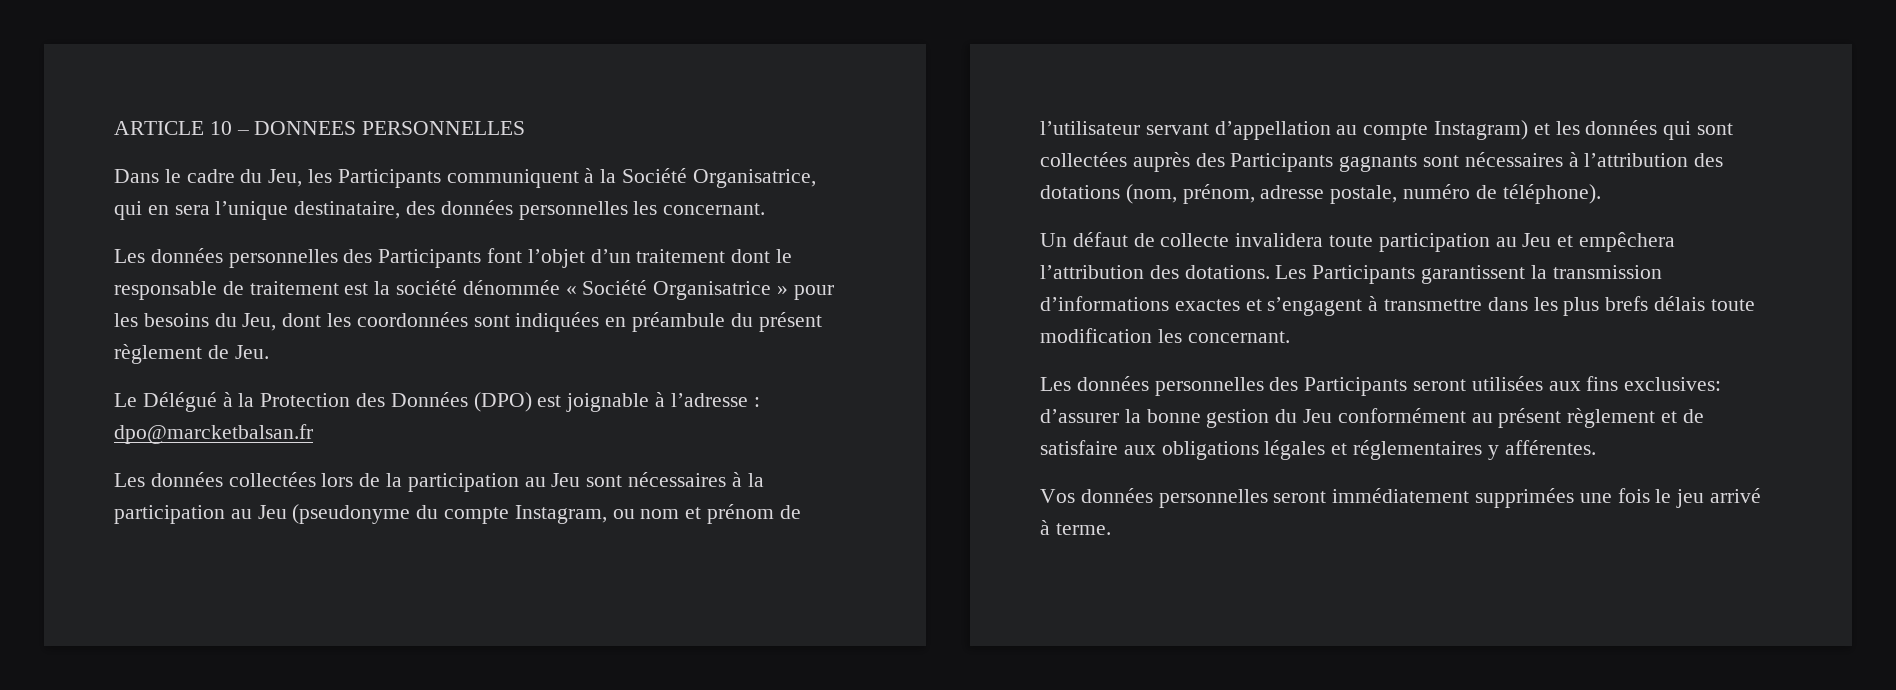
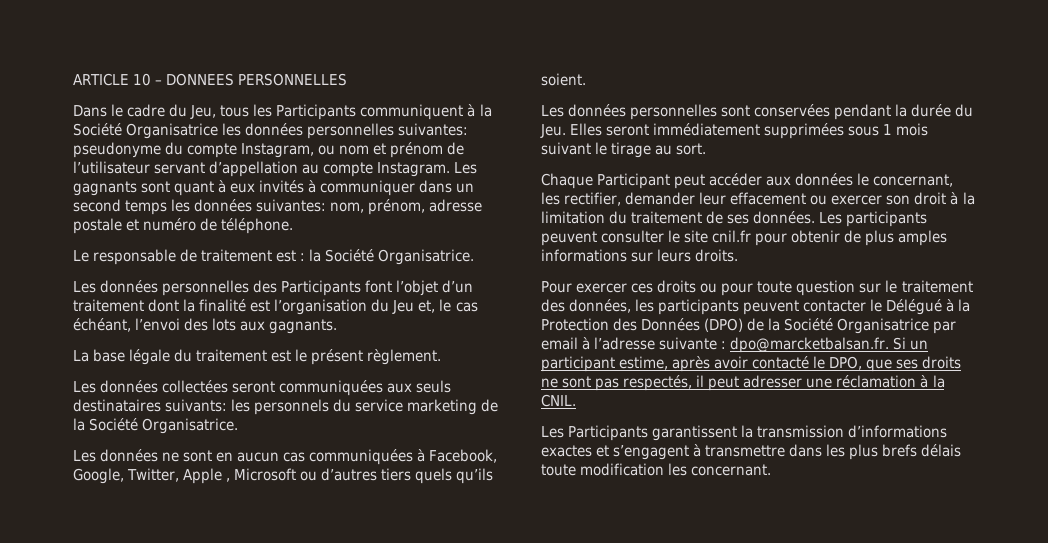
- Dans le cadre du Jeu, les Participants communiquent à la Société Organisatrice, qui en sera l’unique destinataire, des données personnelles les concernant.
- Les données personnelles des Participants font l’objet d’un traitement dont le responsable de traitement est la société dénommée « Société Organisatrice » pour les besoins du Jeu, dont les coordonnées sont indiquées en préambule du présent règlement de Jeu.
- Le Délégué à la Protection des Données (DPO) est joignable à l’adresse : dpo@marcketbalsan.fr
- Les données collectées lors de la participation au Jeu sont nécessaires à la participation au Jeu (pseudonyme du compte Instagram, ou nom et prénom de l’utilisateur servant d’appellation au compte Instagram) et les données qui sont collectées auprès des Participants gagnants sont nécessaires à l’attribution des dotations (nom, prénom, adresse postale, numéro de téléphone).
- Un défaut de collecte invalidera toute participation au Jeu et empêchera l’attribution des dotations. Les Participants garantissent la transmission d’informations exactes et s’engagent à transmettre dans les plus brefs délais toute modification les concernant.
+ Dans le cadre du Jeu, tous les Participants communiquent à la Société Organisatrice les données personnelles suivantes: pseudonyme du compte Instagram, ou nom et prénom de l’utilisateur servant d’appellation au compte Instagram. Les gagnants sont quant à eux invités à communiquer dans un second temps les données suivantes: nom, prénom, adresse postale et numéro de téléphone.
+ Le responsable de traitement est : la Société Organisatrice.
+ Les données personnelles des Participants font l’objet d’un traitement dont la finalité est l’organisation du Jeu et, le cas échéant, l’envoi des lots aux gagnants.
+ La base légale du traitement est le présent règlement.
+ Les données collectées seront communiquées aux seuls destinataires suivants: les personnels du service marketing de la Société Organisatrice.
+ Les données ne sont en aucun cas communiquées à Facebook, Google, Twitter, Apple , Microsoft ou d’autres tiers quels qu’ils soient.
+ Les données personnelles sont conservées pendant la durée du Jeu. Elles seront immédiatement supprimées sous 1 mois suivant le tirage au sort.
+ Chaque Participant peut accéder aux données le concernant, les rectifier, demander leur effacement ou exercer son droit à la limitation du traitement de ses données. Les participants peuvent consulter le site cnil.fr pour obtenir de plus amples informations sur leurs droits.
+ Pour exercer ces droits ou pour toute question sur le traitement des données, les participants peuvent contacter le Délégué à la Protection des Données (DPO) de la Société Organisatrice par email à l’adresse suivante : dpo@marcketbalsan.fr. Si un participant estime, après avoir contacté le DPO, que ses droits ne sont pas respectés, il peut adresser une réclamation à la CNIL.
+ Les Participants garantissent la transmission d’informations exactes et s’engagent à transmettre dans les plus brefs délais toute modification les concernant.
- Les données personnelles des Participants seront utilisées aux fins exclusives: d’assurer la bonne gestion du Jeu conformément au présent règlement et de satisfaire aux obligations légales et réglementaires y afférentes.
- Vos données personnelles seront immédiatement supprimées une fois le jeu arrivé à terme.

